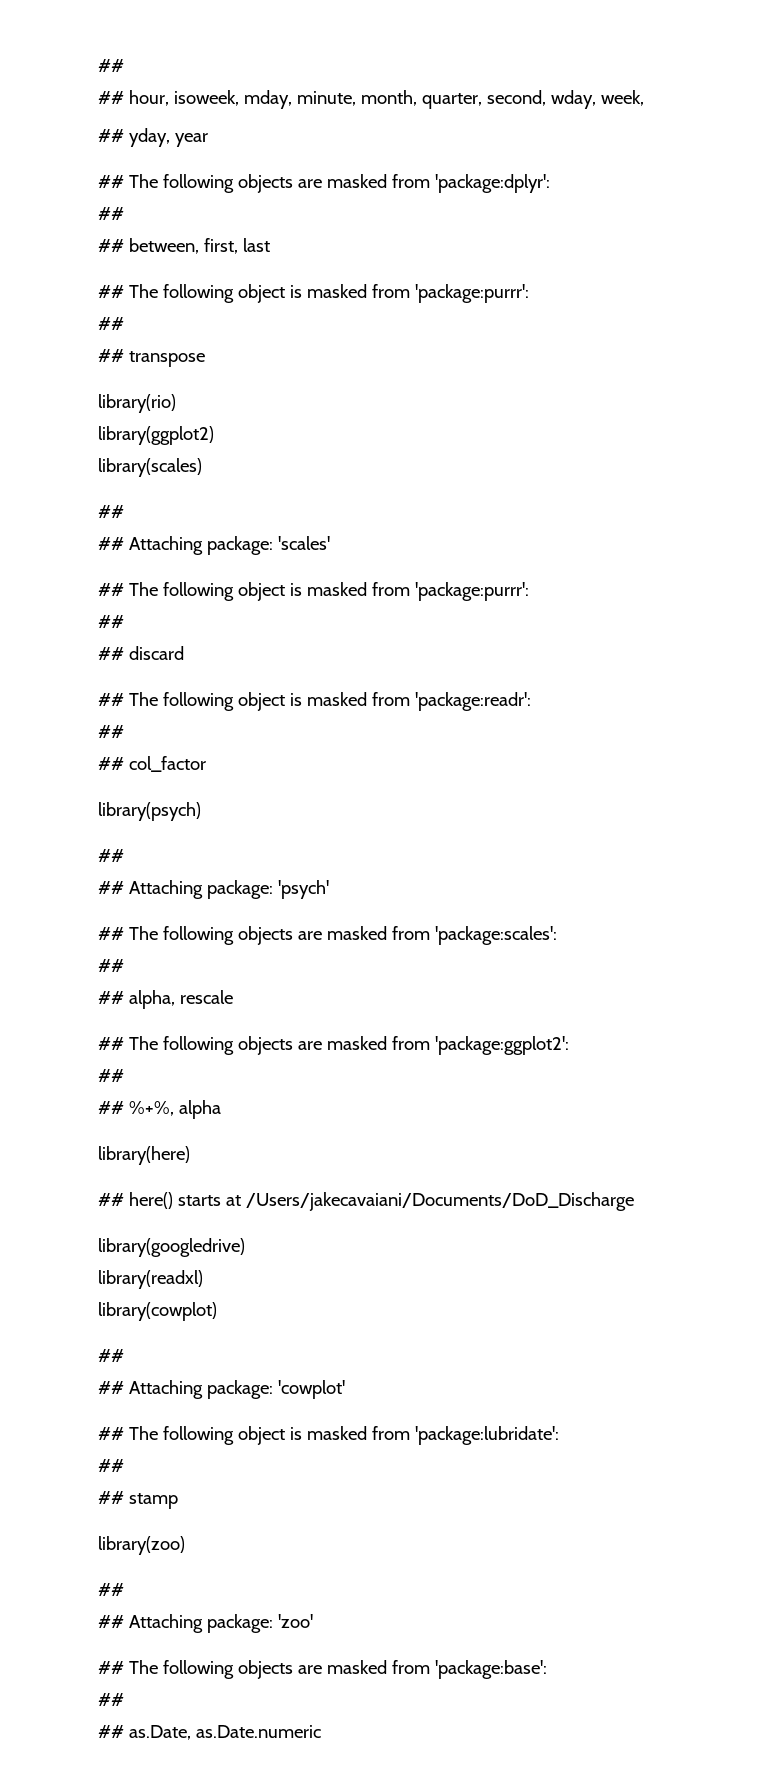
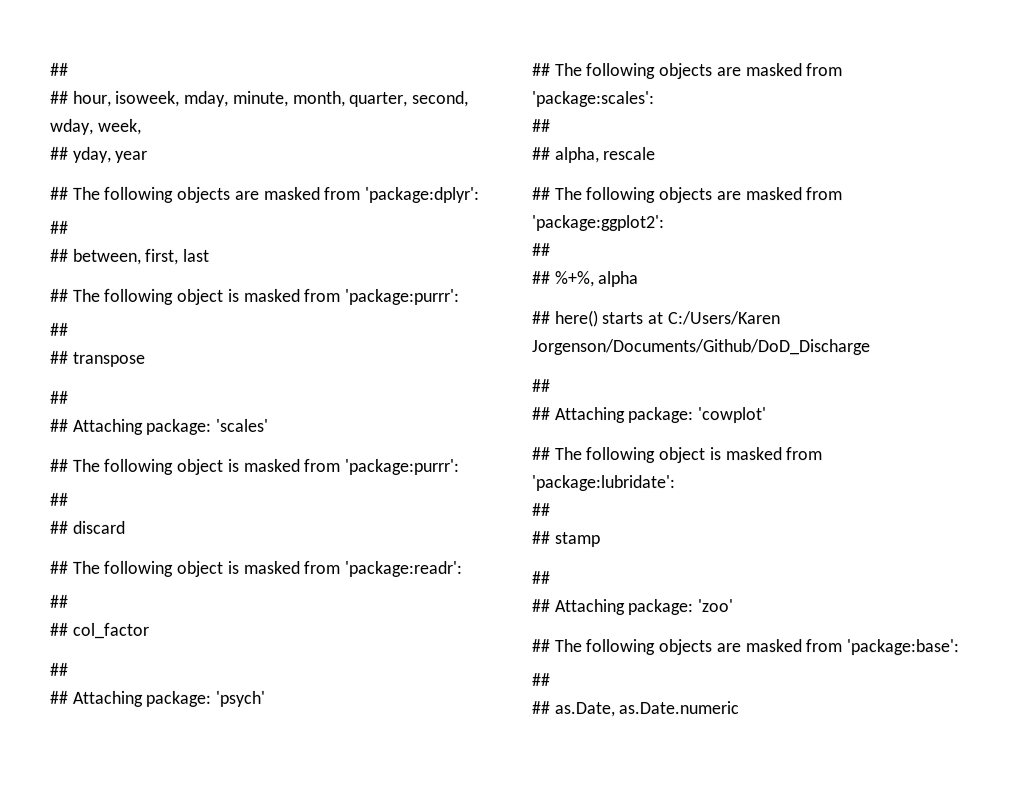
- library(rio)
- library(ggplot2)
- library(scales)
- library(psych)
- library(here)
- ## here() starts at /Users/jakecavaiani/Documents/DoD_Discharge
- library(googledrive)
- library(readxl)
- library(cowplot)
+ ## here() starts at C:/Users/Karen Jorgenson/Documents/Github/DoD_Discharge
- library(zoo)

